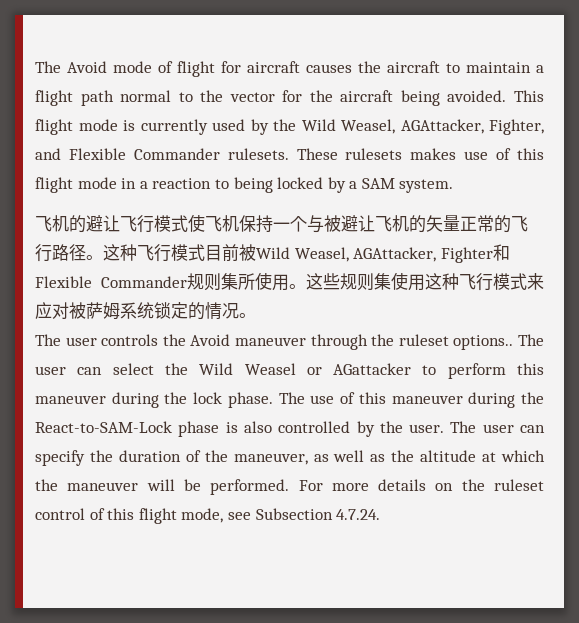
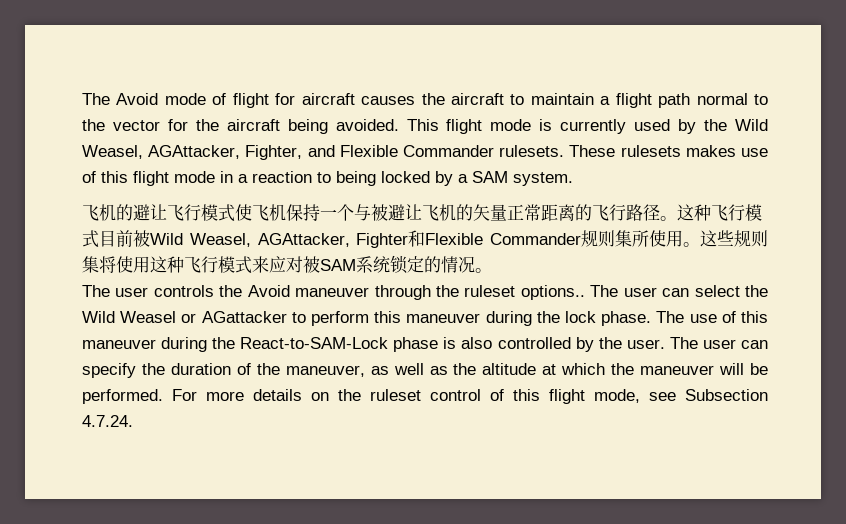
- 飞机的避让飞行模式使飞机保持一个与被避让飞机的矢量正常的飞行路径。
+ 飞机的避让飞行模式使飞机保持一个与被避让飞机的矢量正常距离的飞行路径。
- 这些规则集使用这种飞行模式来应对被萨姆系统锁定的情况。
+ 这些规则集将使用这种飞行模式来应对被SAM系统锁定的情况。

